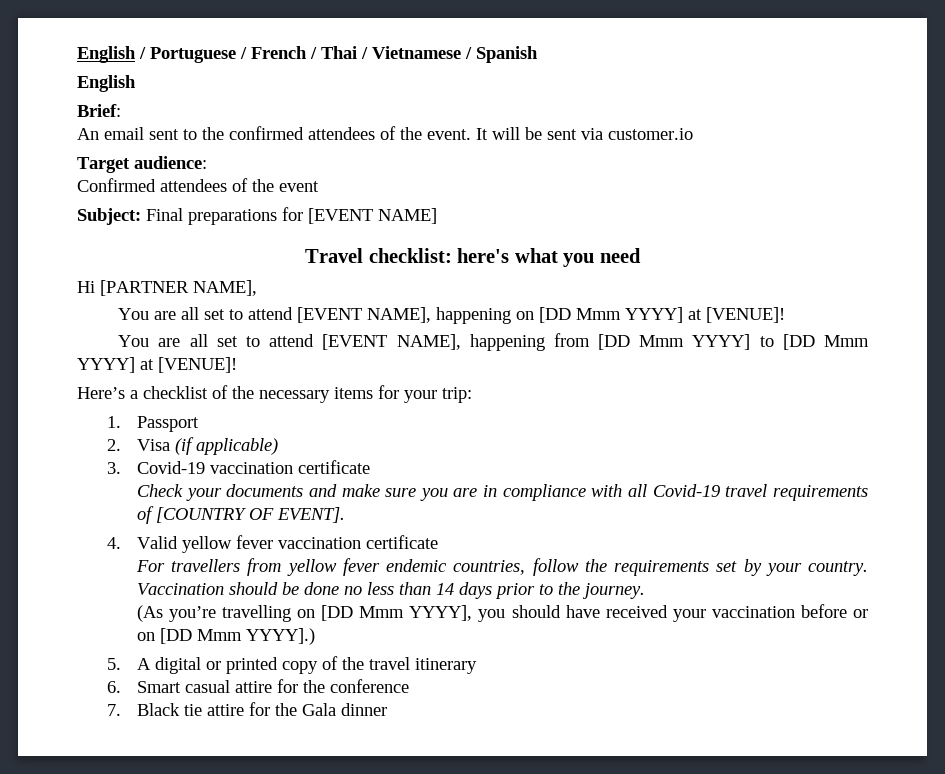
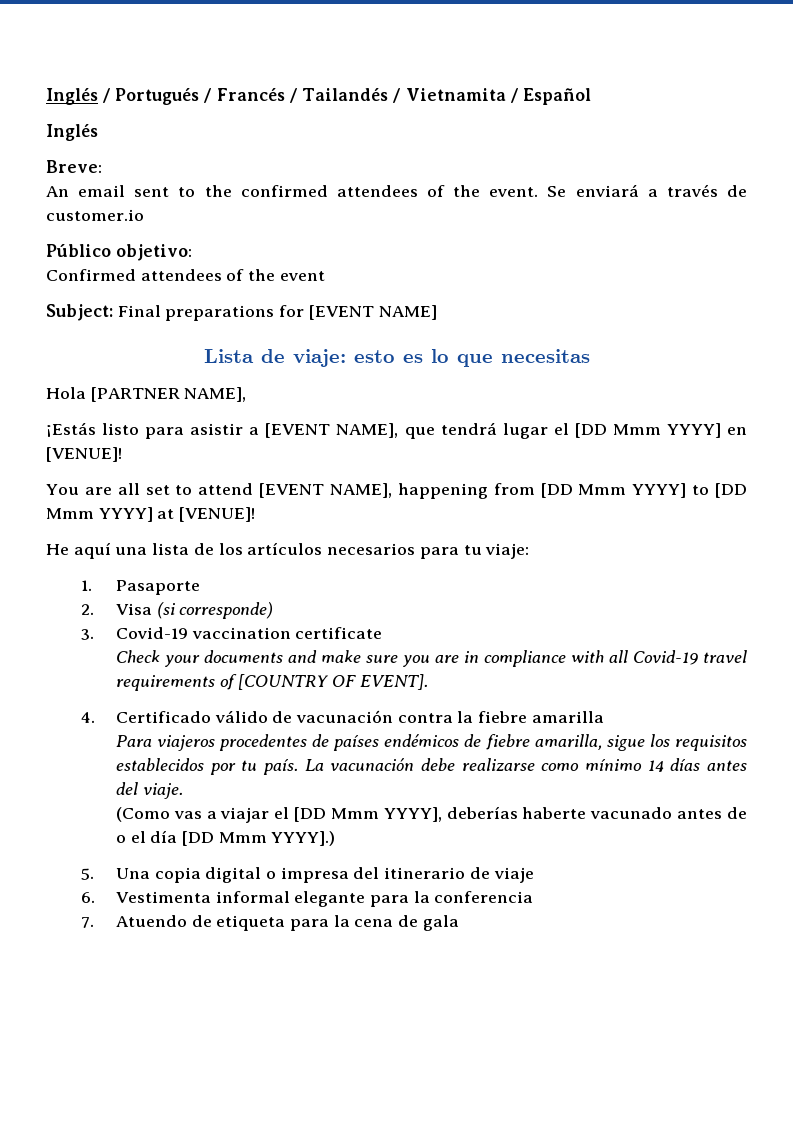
- English / Portuguese / French / Thai / Vietnamese / Spanish
- English
- Brief:
+ Inglés / Portugués / Francés / Tailandés / Vietnamita / Español
+ Inglés
+ Breve:
- It will be sent via customer.io
+ Se enviará a través de customer.io
- Target audience:
+ Público objetivo:
- Travel checklist: here's what you need
- Hi [PARTNER NAME],
- You are all set to attend [EVENT NAME], happening on [DD Mmm YYYY] at [VENUE]!
+ Lista de viaje: esto es lo que necesitas
+ Hola [PARTNER NAME],
+ ¡Estás listo para asistir a [EVENT NAME], que tendrá lugar el [DD Mmm YYYY] en [VENUE]!
- Here’s a checklist of the necessary items for your trip:
+ He aquí una lista de los artículos necesarios para tu viaje:
- 1. Passport
+ 1. Pasaporte
- 2. Visa (if applicable)
+ 2. Visa (si corresponde)
- 4. Valid yellow fever vaccination certificate
- For travellers from yellow fever endemic countries, follow the requirements set by your country. Vaccination should be done no less than 14 days prior to the journey.
- (As you’re travelling on [DD Mmm YYYY], you should have received your vaccination before or on [DD Mmm YYYY].)
- 5. A digital or printed copy of the travel itinerary
- 6. Smart casual attire for the conference
- 7. Black tie attire for the Gala dinner
+ 4. Certificado válido de vacunación contra la fiebre amarilla
+ Para viajeros procedentes de países endémicos de fiebre amarilla, sigue los requisitos establecidos por tu país. La vacunación debe realizarse como mínimo 14 días antes del viaje.
+ (Como vas a viajar el [DD Mmm YYYY], deberías haberte vacunado antes de o el día [DD Mmm YYYY].)
+ 5. Una copia digital o impresa del itinerario de viaje
+ 6. Vestimenta informal elegante para la conferencia
+ 7. Atuendo de etiqueta para la cena de gala

